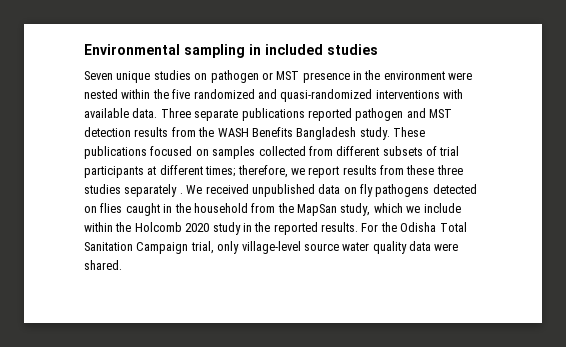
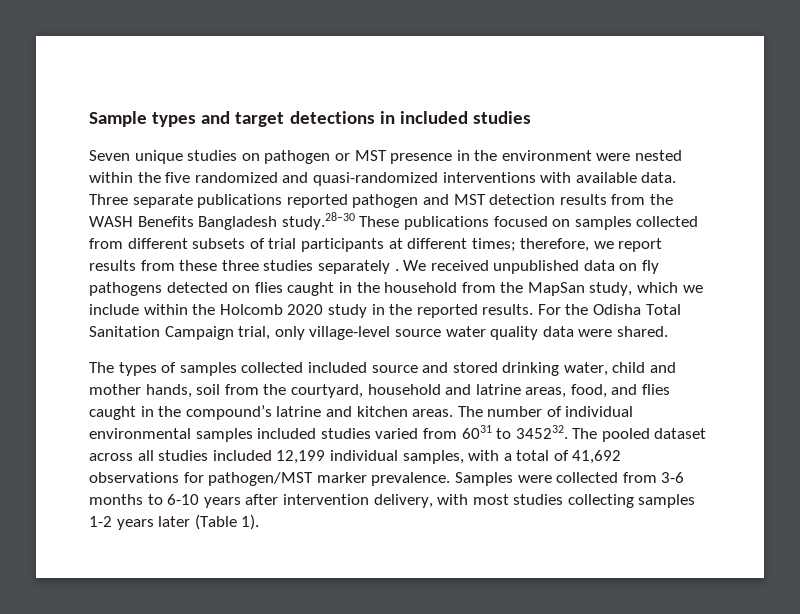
- Environmental sampling in included studies
+ Sample types and target detections in included studies
- Three separate publications reported pathogen and MST detection results from the WASH Benefits Bangladesh study. These publications focused on samples collected from different subsets of trial participants at different times; therefore, we report results from these three studies separately .
+ Three separate publications reported pathogen and MST detection results from the WASH Benefits Bangladesh study.28–30 These publications focused on samples collected from different subsets of trial participants at different times; therefore, we report results from these three studies separately .
+ The types of samples collected included source and stored drinking water, child and mother hands, soil from the courtyard, household and latrine areas, food, and flies caught in the compound’s latrine and kitchen areas. The number of individual environmental samples included studies varied from 6031 to 345232. The pooled dataset across all studies included 12,199 individual samples, with a total of 41,692 observations for pathogen/MST marker prevalence. Samples were collected from 3-6 months to 6-10 years after intervention delivery, with most studies collecting samples 1-2 years later (Table 1).

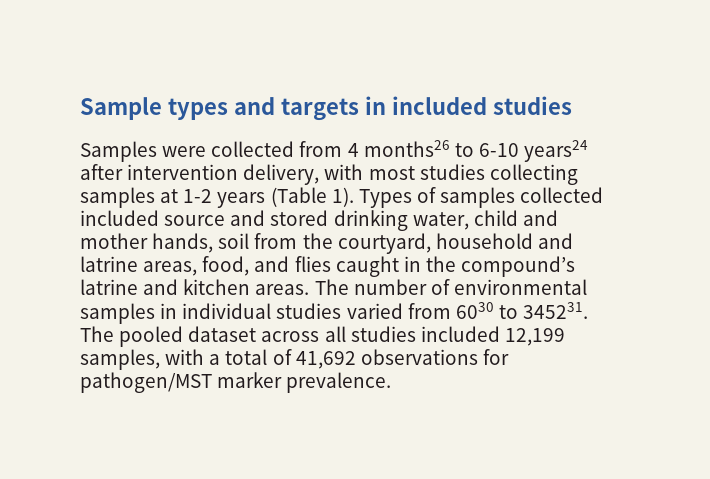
- Sample types and target detections in included studies
+ Sample types and targets in included studies
- Seven unique studies on pathogen or MST presence in the environment were nested within the five randomized and quasi-randomized interventions with available data. Three separate publications reported pathogen and MST detection results from the WASH Benefits Bangladesh study.28–30 These publications focused on samples collected from different subsets of trial participants at different times; therefore, we report results from these three studies separately . We received unpublished data on fly pathogens detected on flies caught in the household from the MapSan study, which we include within the Holcomb 2020 study in the reported results. For the Odisha Total Sanitation Campaign trial, only village-level source water quality data were shared.
- The types of samples collected included source and stored drinking water, child and mother hands, soil from the courtyard, household and latrine areas, food, and flies caught in the compound’s latrine and kitchen areas.
+ Samples were collected from 4 months26 to 6-10 years24 after intervention delivery, with most studies collecting samples at 1-2 years (Table 1). Types of samples collected included source and stored drinking water, child and mother hands, soil from the courtyard, household and latrine areas, food, and flies caught in the compound’s latrine and kitchen areas.
- The number of individual environmental samples included studies varied from 6031 to 345232.
+ The number of environmental samples in individual studies varied from 6030 to 345231.
- The pooled dataset across all studies included 12,199 individual samples, with a total of 41,692 observations for pathogen/MST marker prevalence. Samples were collected from 3-6 months to 6-10 years after intervention delivery, with most studies collecting samples 1-2 years later (Table 1).
+ The pooled dataset across all studies included 12,199 samples, with a total of 41,692 observations for pathogen/MST marker prevalence.

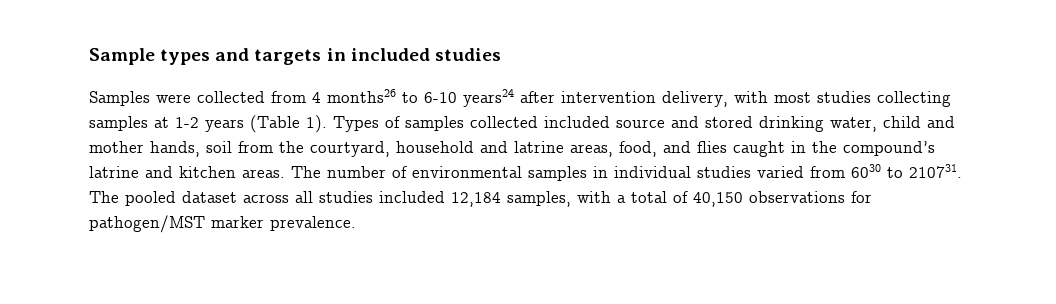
- The number of environmental samples in individual studies varied from 6030 to 345231.
+ The number of environmental samples in individual studies varied from 6030 to 210731.
- The pooled dataset across all studies included 12,199 samples, with a total of 41,692 observations for pathogen/MST marker prevalence.
+ The pooled dataset across all studies included 12,184 samples, with a total of 40,150 observations for pathogen/MST marker prevalence.

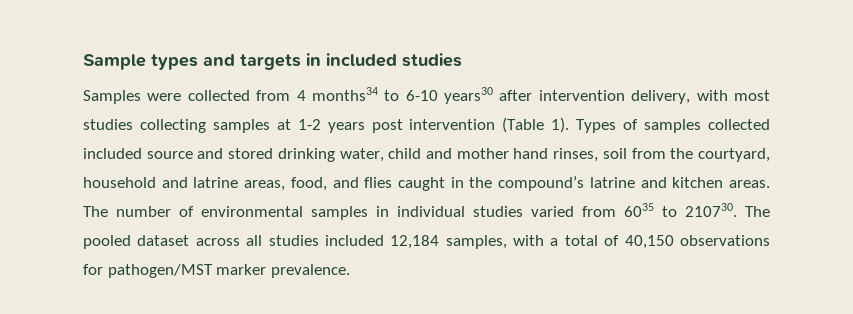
- Samples were collected from 4 months26 to 6-10 years24 after intervention delivery, with most studies collecting samples at 1-2 years (Table 1).
+ Samples were collected from 4 months34 to 6-10 years30 after intervention delivery, with most studies collecting samples at 1-2 years post intervention (Table 1).
- Types of samples collected included source and stored drinking water, child and mother hands, soil from the courtyard, household and latrine areas, food, and flies caught in the compound’s latrine and kitchen areas.
+ Types of samples collected included source and stored drinking water, child and mother hand rinses, soil from the courtyard, household and latrine areas, food, and flies caught in the compound’s latrine and kitchen areas.
- The number of environmental samples in individual studies varied from 6030 to 210731.
+ The number of environmental samples in individual studies varied from 6035 to 210730.

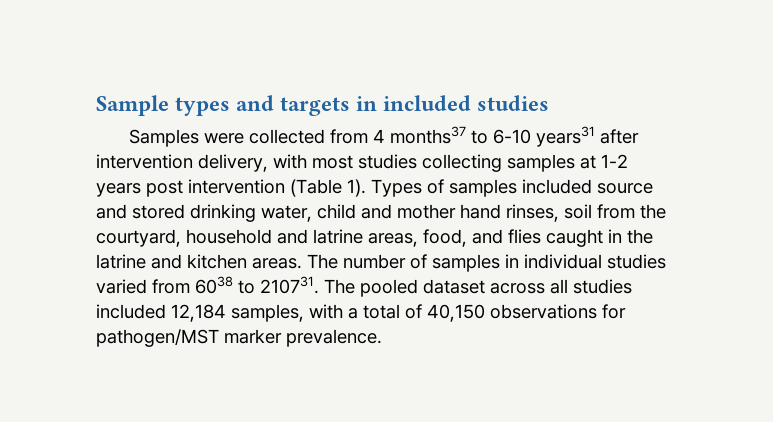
- Samples were collected from 4 months34 to 6-10 years30 after intervention delivery, with most studies collecting samples at 1-2 years post intervention (Table 1).
+ Samples were collected from 4 months37 to 6-10 years31 after intervention delivery, with most studies collecting samples at 1-2 years post intervention (Table 1).
- Types of samples collected included source and stored drinking water, child and mother hand rinses, soil from the courtyard, household and latrine areas, food, and flies caught in the compound’s latrine and kitchen areas.
+ Types of samples included source and stored drinking water, child and mother hand rinses, soil from the courtyard, household and latrine areas, food, and flies caught in the latrine and kitchen areas.
- The number of environmental samples in individual studies varied from 6035 to 210730.
+ The number of samples in individual studies varied from 6038 to 210731.

